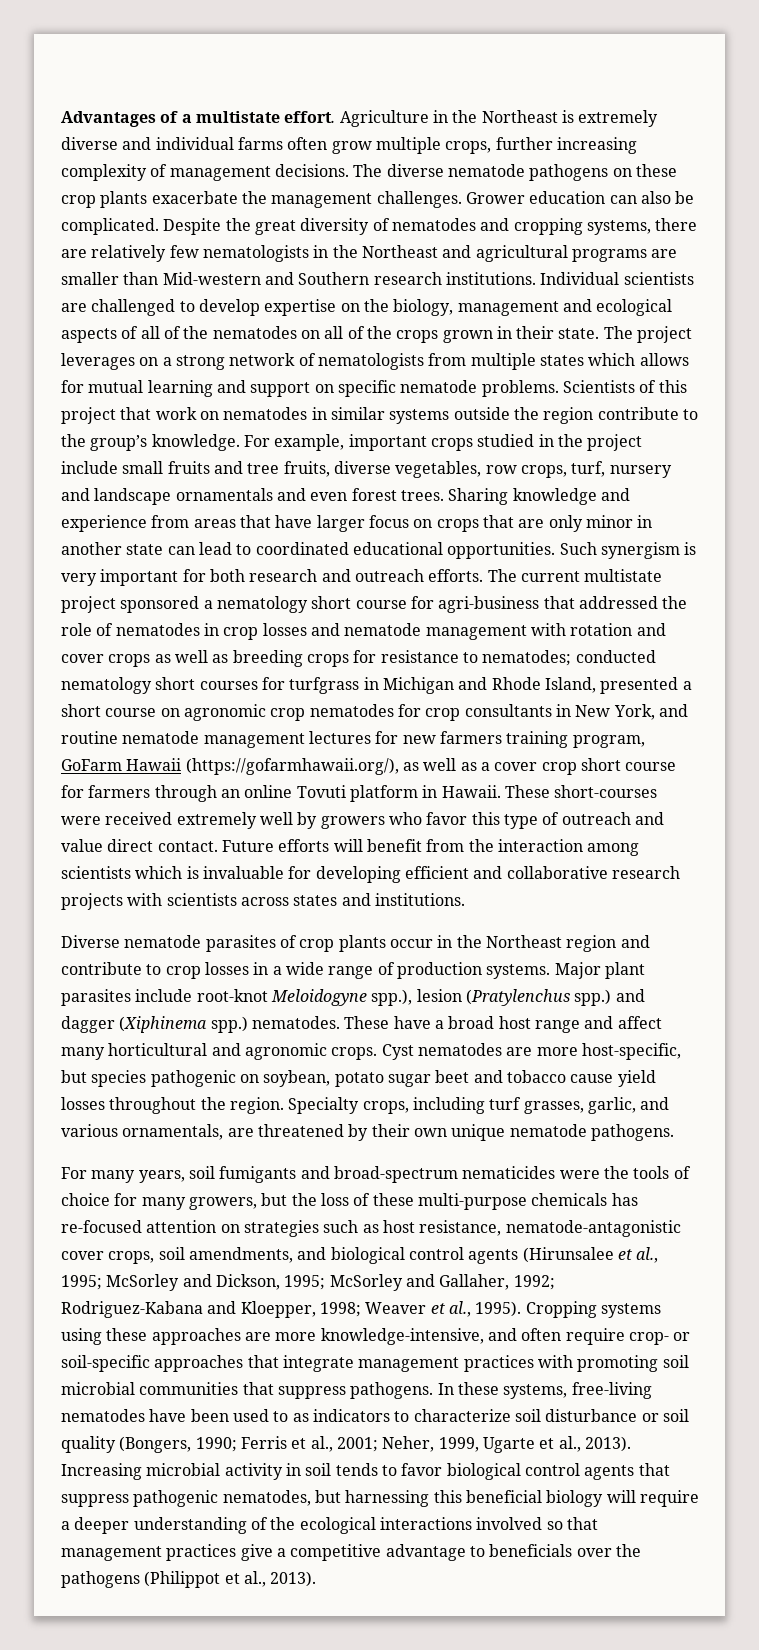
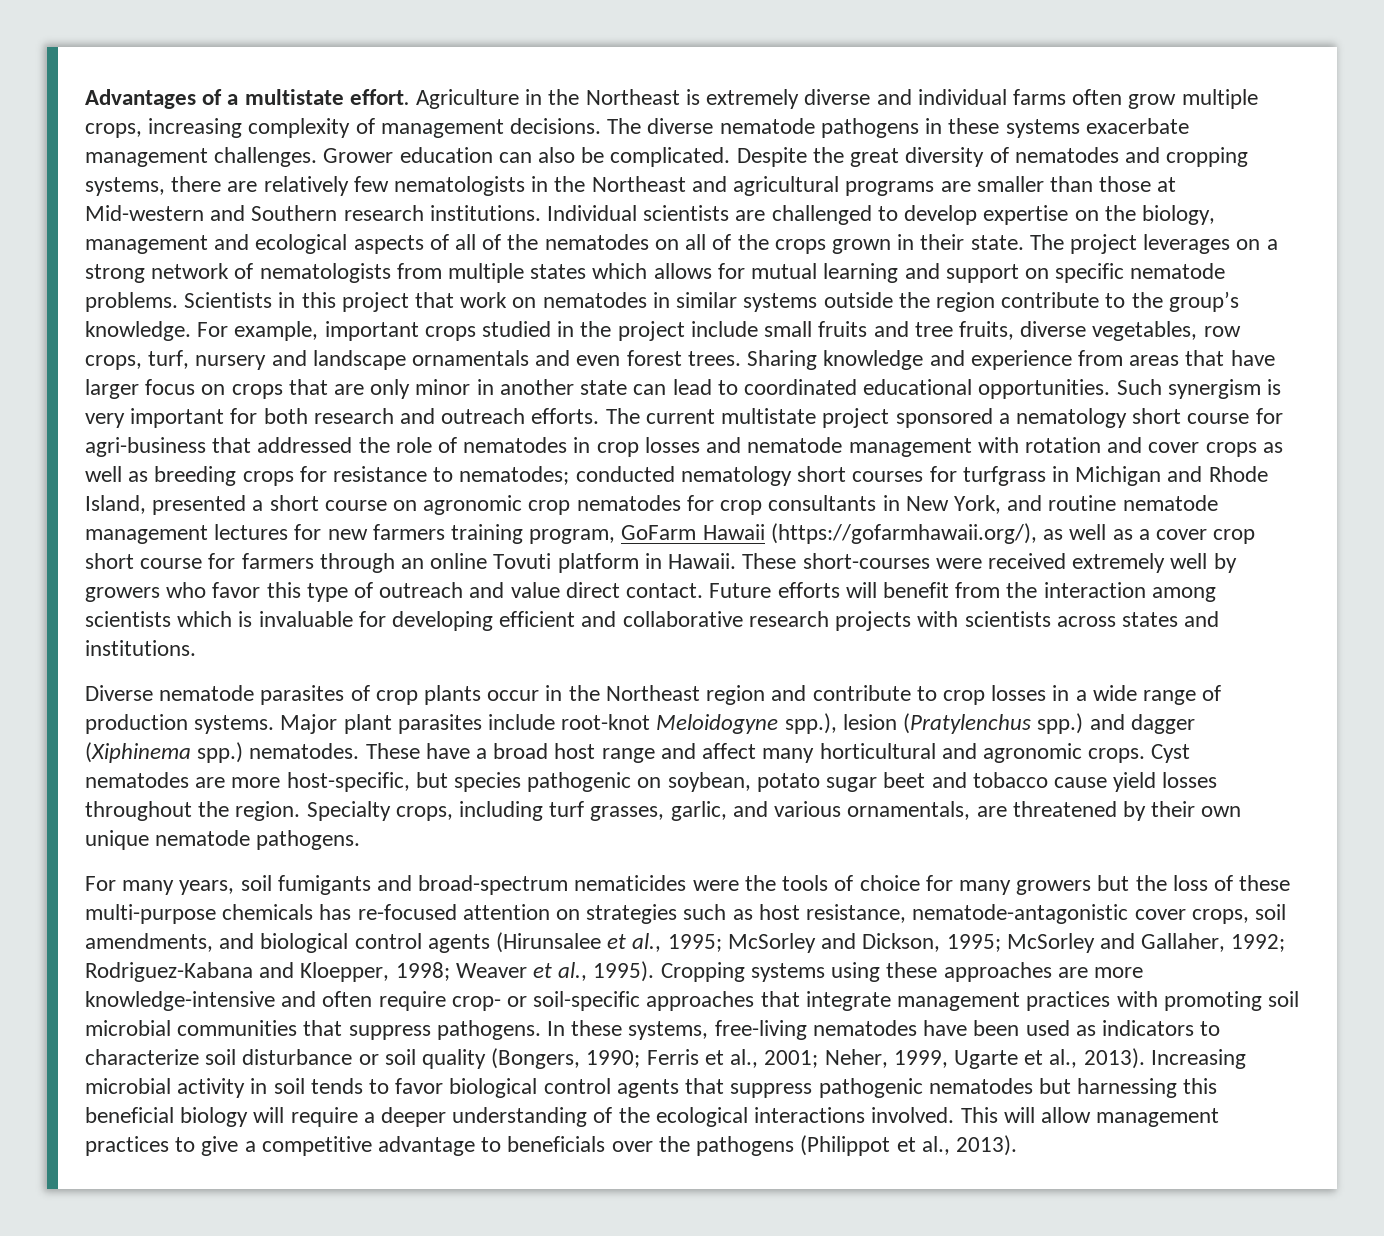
- Agriculture in the Northeast is extremely diverse and individual farms often grow multiple crops, further increasing complexity of management decisions.
+ Agriculture in the Northeast is extremely diverse and individual farms often grow multiple crops, increasing complexity of management decisions.
- The diverse nematode pathogens on these crop plants exacerbate the management challenges.
+ The diverse nematode pathogens in these systems exacerbate management challenges.
- Despite the great diversity of nematodes and cropping systems, there are relatively few nematologists in the Northeast and agricultural programs are smaller than Mid-western and Southern research institutions.
+ Despite the great diversity of nematodes and cropping systems, there are relatively few nematologists in the Northeast and agricultural programs are smaller than those at Mid-western and Southern research institutions.
- Scientists of this project that work on nematodes in similar systems outside the region contribute to the group’s knowledge.
+ Scientists in this project that work on nematodes in similar systems outside the region contribute to the group’s knowledge.
- For many years, soil fumigants and broad-spectrum nematicides were the tools of choice for many growers, but the loss of these multi-purpose chemicals has re-focused attention on strategies such as host resistance, nematode-antagonistic cover crops, soil amendments, and biological control agents (Hirunsalee et al., 1995; McSorley and Dickson, 1995; McSorley and Gallaher, 1992; Rodriguez-Kabana and Kloepper, 1998; Weaver et al., 1995).
+ For many years, soil fumigants and broad-spectrum nematicides were the tools of choice for many growers but the loss of these multi-purpose chemicals has re-focused attention on strategies such as host resistance, nematode-antagonistic cover crops, soil amendments, and biological control agents (Hirunsalee et al., 1995; McSorley and Dickson, 1995; McSorley and Gallaher, 1992; Rodriguez-Kabana and Kloepper, 1998; Weaver et al., 1995).
- Cropping systems using these approaches are more knowledge-intensive, and often require crop- or soil-specific approaches that integrate management practices with promoting soil microbial communities that suppress pathogens.
+ Cropping systems using these approaches are more knowledge-intensive and often require crop- or soil-specific approaches that integrate management practices with promoting soil microbial communities that suppress pathogens.
- In these systems, free-living nematodes have been used to as indicators to characterize soil disturbance or soil quality (Bongers, 1990; Ferris et al., 2001; Neher, 1999, Ugarte et al., 2013).
+ In these systems, free-living nematodes have been used as indicators to characterize soil disturbance or soil quality (Bongers, 1990; Ferris et al., 2001; Neher, 1999, Ugarte et al., 2013).
- Increasing microbial activity in soil tends to favor biological control agents that suppress pathogenic nematodes, but harnessing this beneficial biology will require a deeper understanding of the ecological interactions involved so that management practices give a competitive advantage to beneficials over the pathogens (Philippot et al., 2013).
+ Increasing microbial activity in soil tends to favor biological control agents that suppress pathogenic nematodes but harnessing this beneficial biology will require a deeper understanding of the ecological interactions involved. This will allow management practices to give a competitive advantage to beneficials over the pathogens (Philippot et al., 2013).

